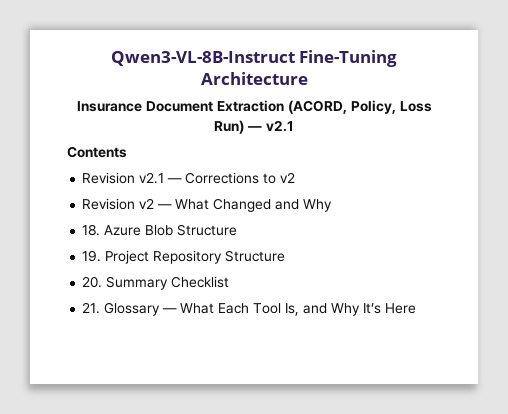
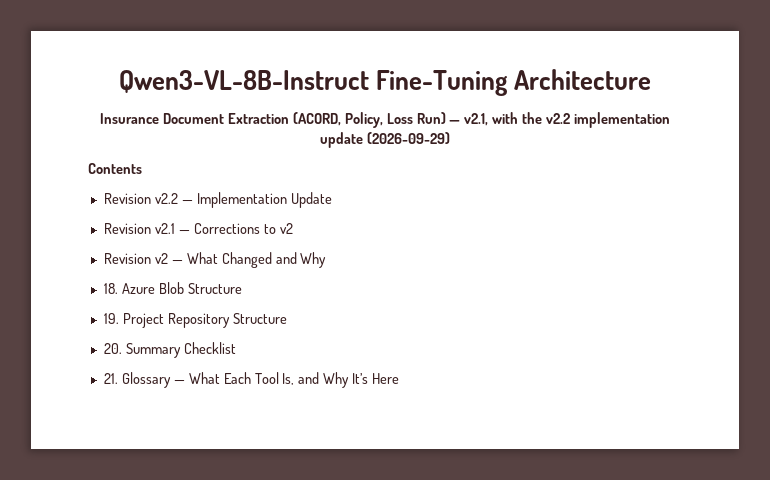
- Insurance Document Extraction (ACORD, Policy, Loss Run) — v2.1
+ Insurance Document Extraction (ACORD, Policy, Loss Run) — v2.1, with the v2.2 implementation update (2026-09-29)
  Contents
+ Revision v2.2 — Implementation Update

